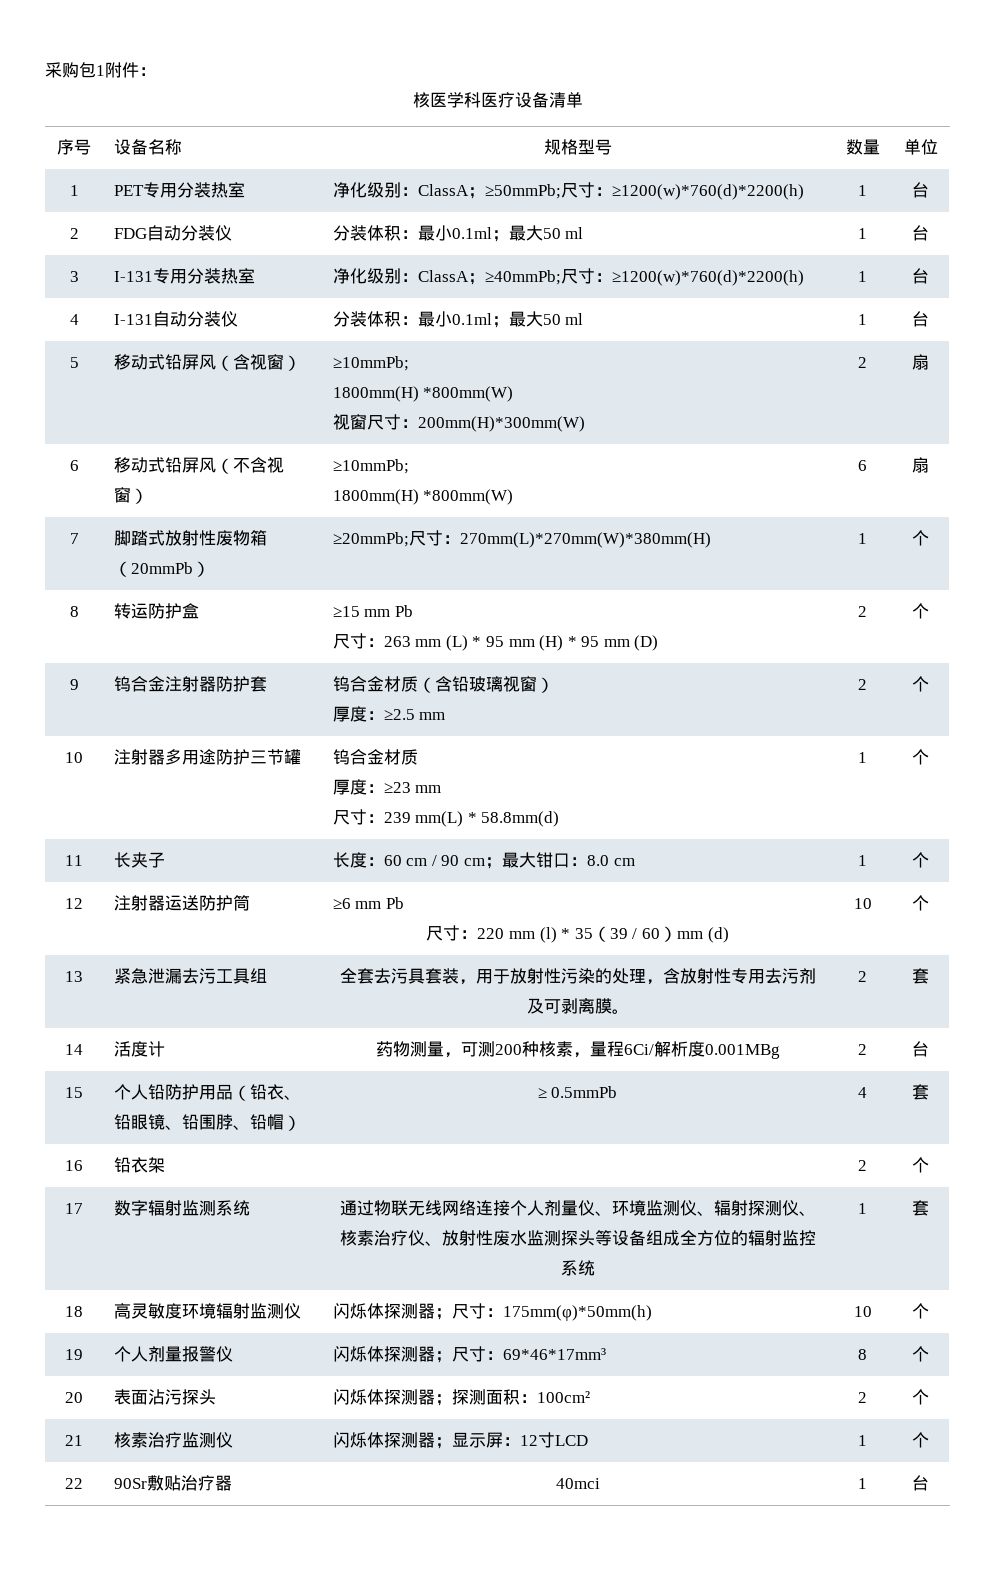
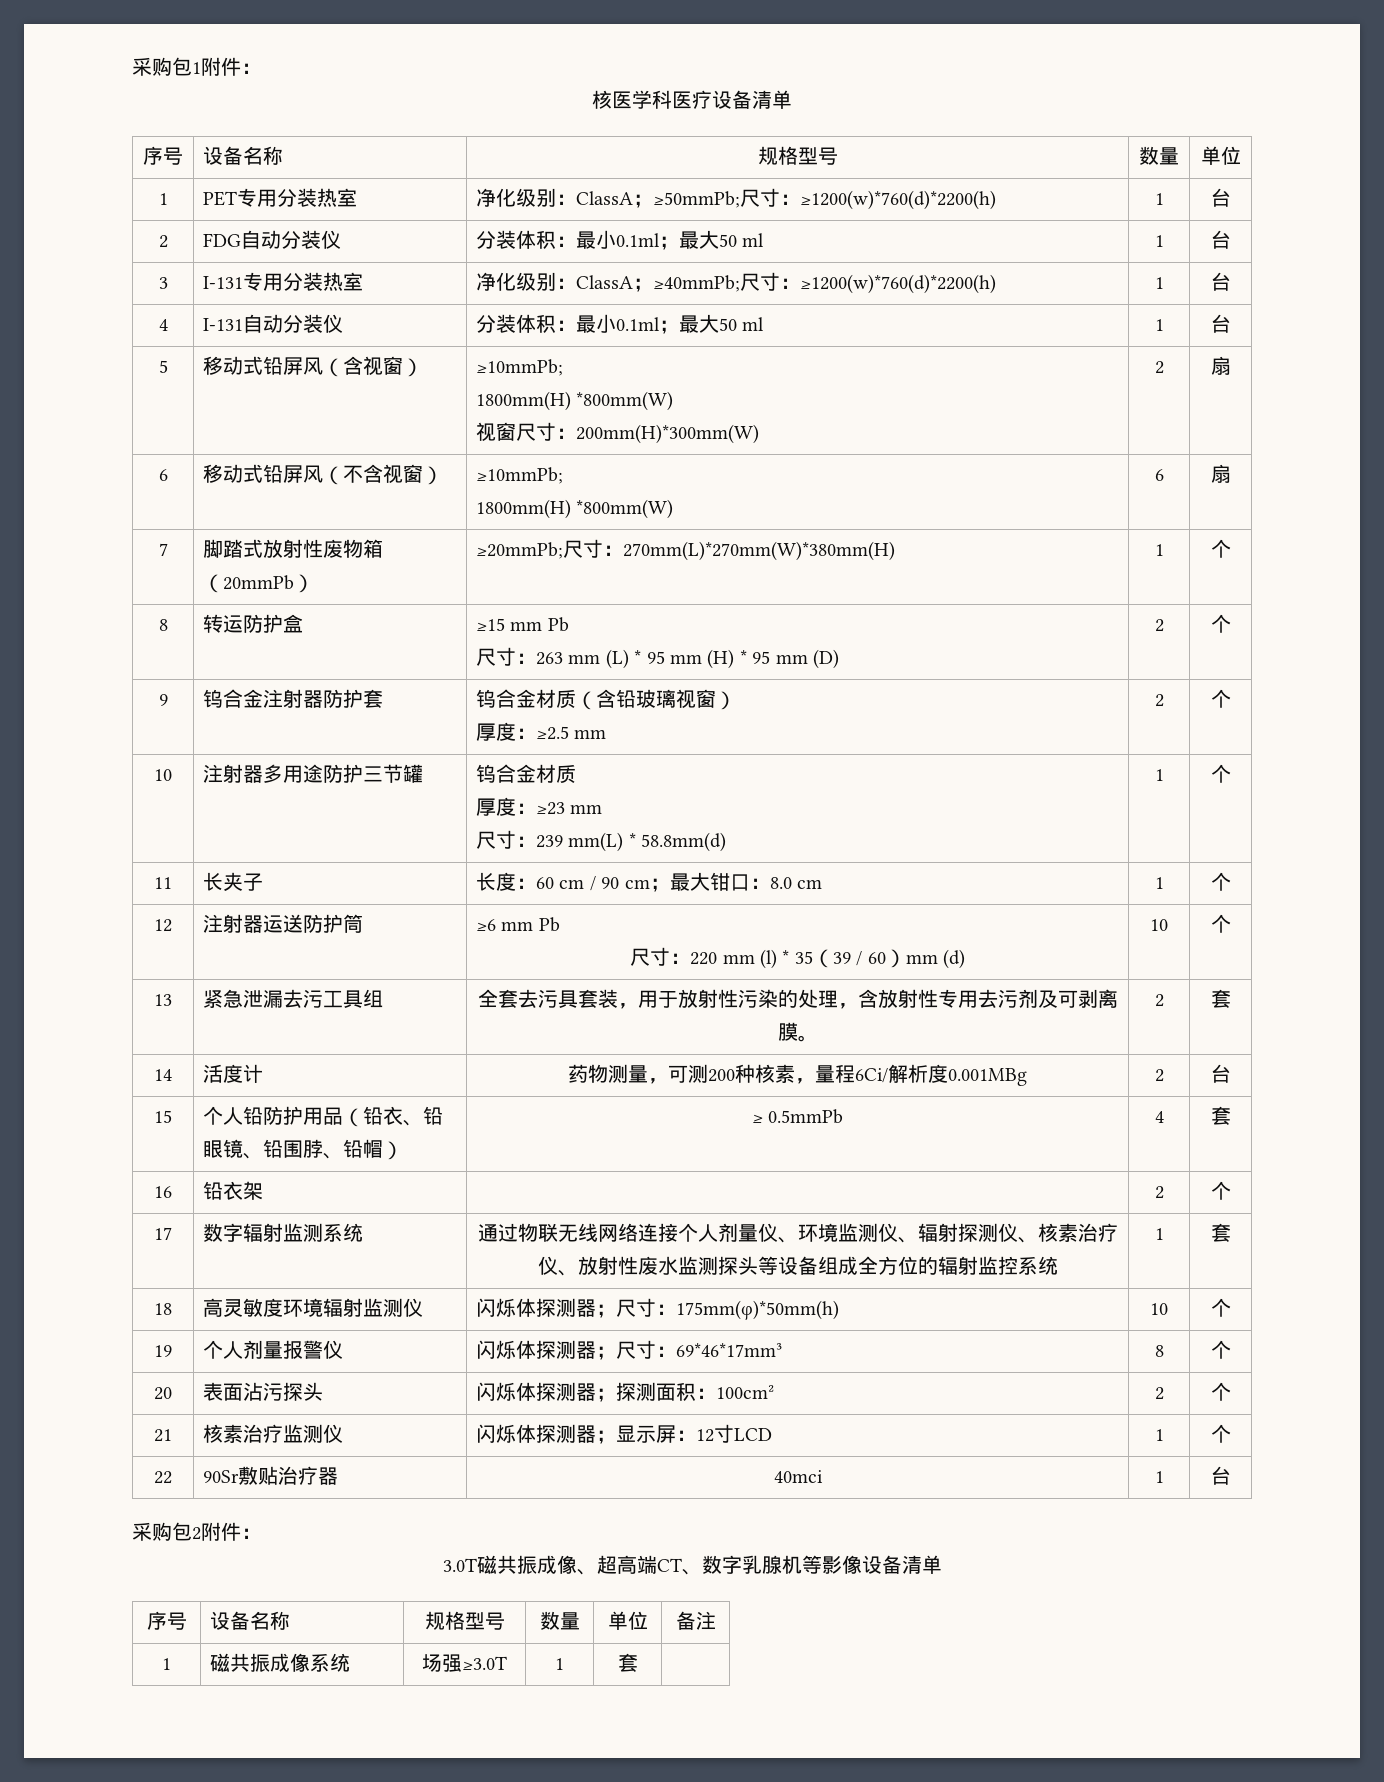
+ 采购包2附件：
+ 3.0T磁共振成像、超高端CT、数字乳腺机等影像设备清单
+ 序号 | 设备名称 | 规格型号 | 数量 | 单位 | 备注
+ 1 | 磁共振成像系统 | 场强≥3.0T | 1 | 套 |

